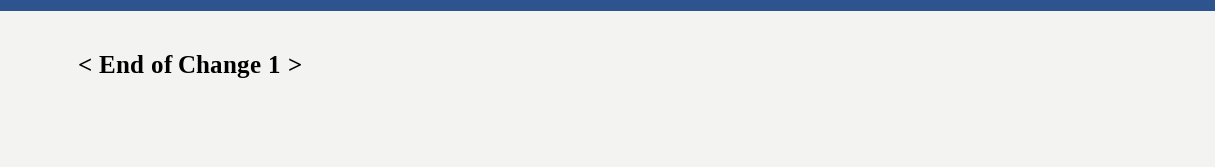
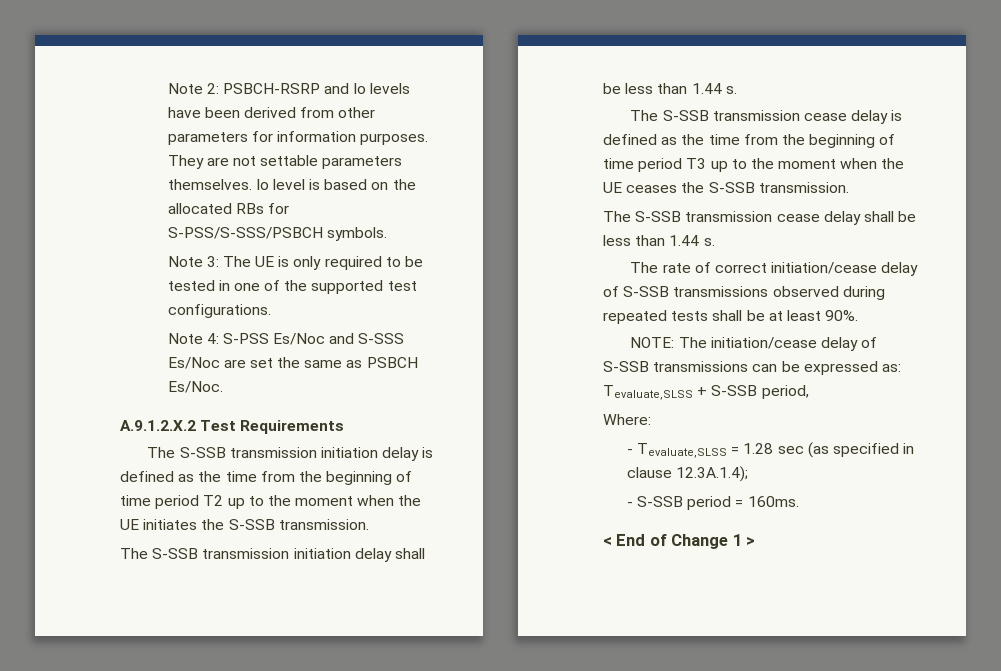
+ Note 2: PSBCH-RSRP and Io levels have been derived from other parameters for information purposes. They are not settable parameters themselves. Io level is based on the allocated RBs for S-PSS/S-SSS/PSBCH symbols.
+ Note 3: The UE is only required to be tested in one of the supported test configurations.
+ Note 4: S-PSS Es/Noc and S-SSS Es/Noc are set the same as PSBCH Es/Noc.
+ A.9.1.2.X.2 Test Requirements
+ The S-SSB transmission initiation delay is defined as the time from the beginning of time period T2 up to the moment when the UE initiates the S-SSB transmission.
+ The S-SSB transmission initiation delay shall be less than 1.44 s.
+ The S-SSB transmission cease delay is defined as the time from the beginning of time period T3 up to the moment when the UE ceases the S-SSB transmission.
+ The S-SSB transmission cease delay shall be less than 1.44 s.
+ The rate of correct initiation/cease delay of S-SSB transmissions observed during repeated tests shall be at least 90%.
+ NOTE: The initiation/cease delay of S-SSB transmissions can be expressed as: Tevaluate,SLSS + S-SSB period,
+ Where:
+ - Tevaluate,SLSS = 1.28 sec (as specified in clause 12.3A.1.4);
+ - S-SSB period = 160ms.

